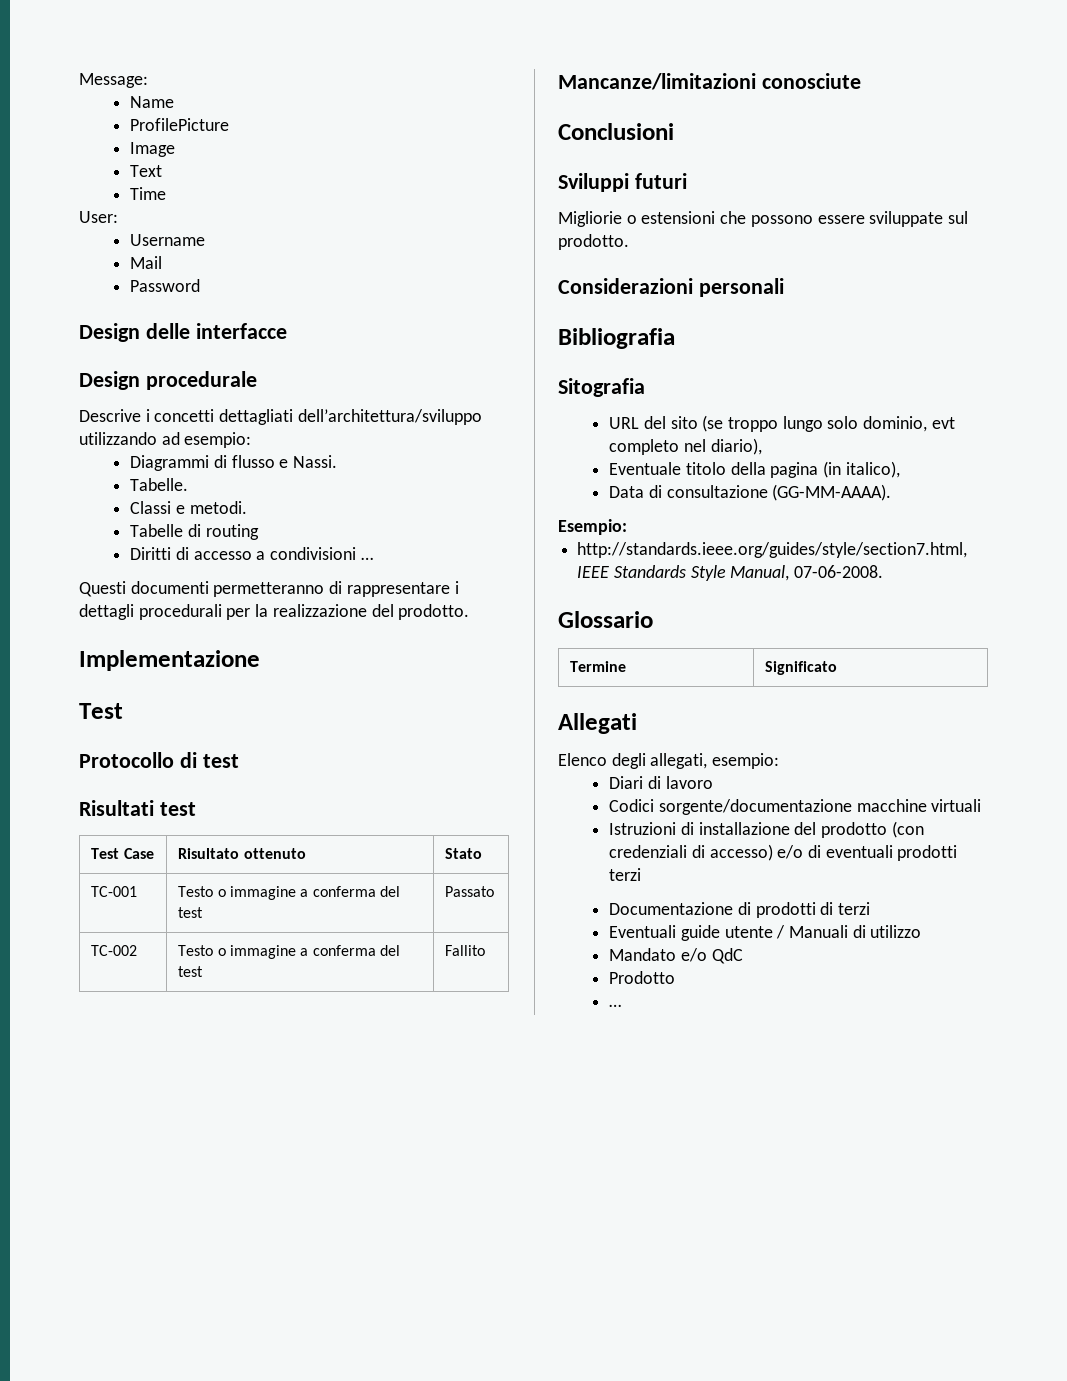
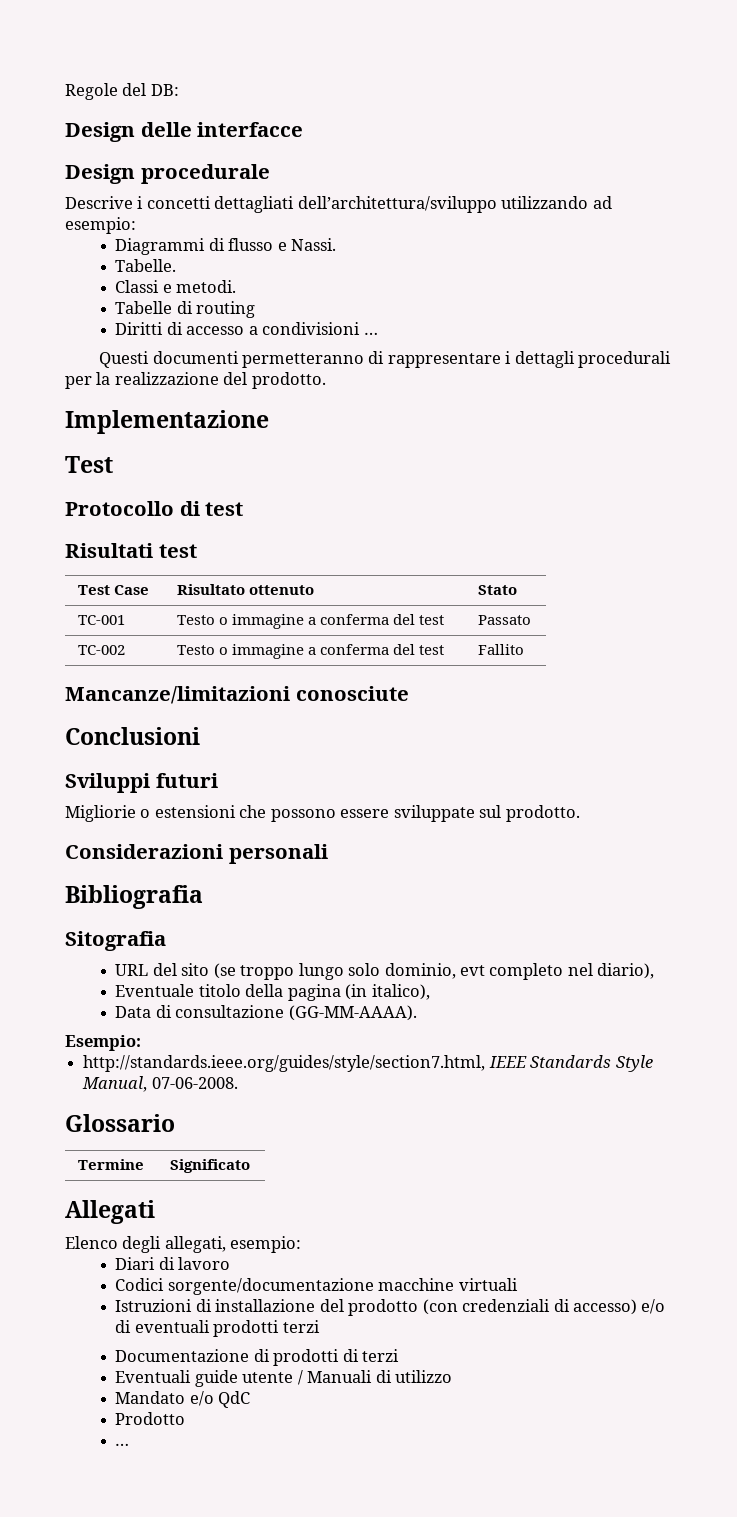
- Message:
- Name
- ProfilePicture
- Image
- Text
- Time
- User:
- Username
- Mail
- Password
+ Regole del DB:

